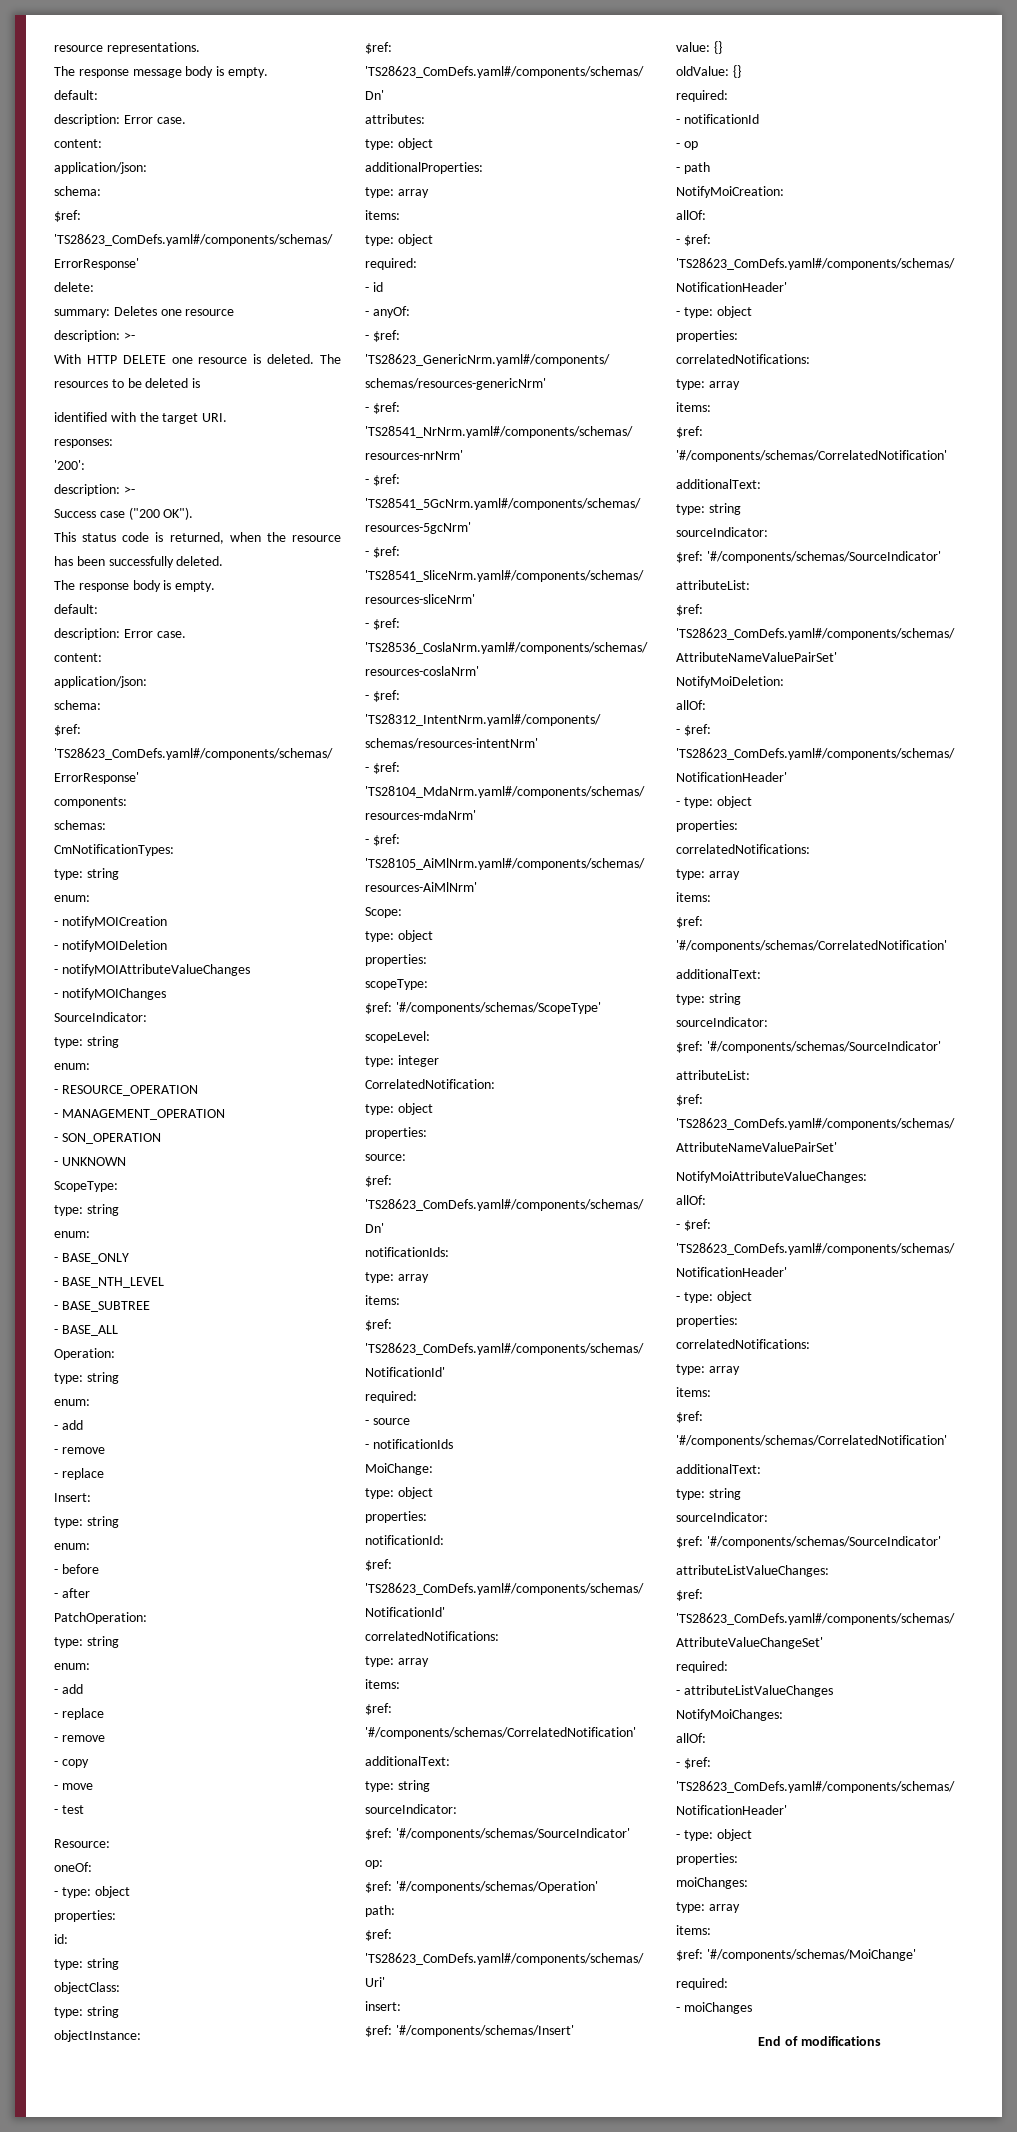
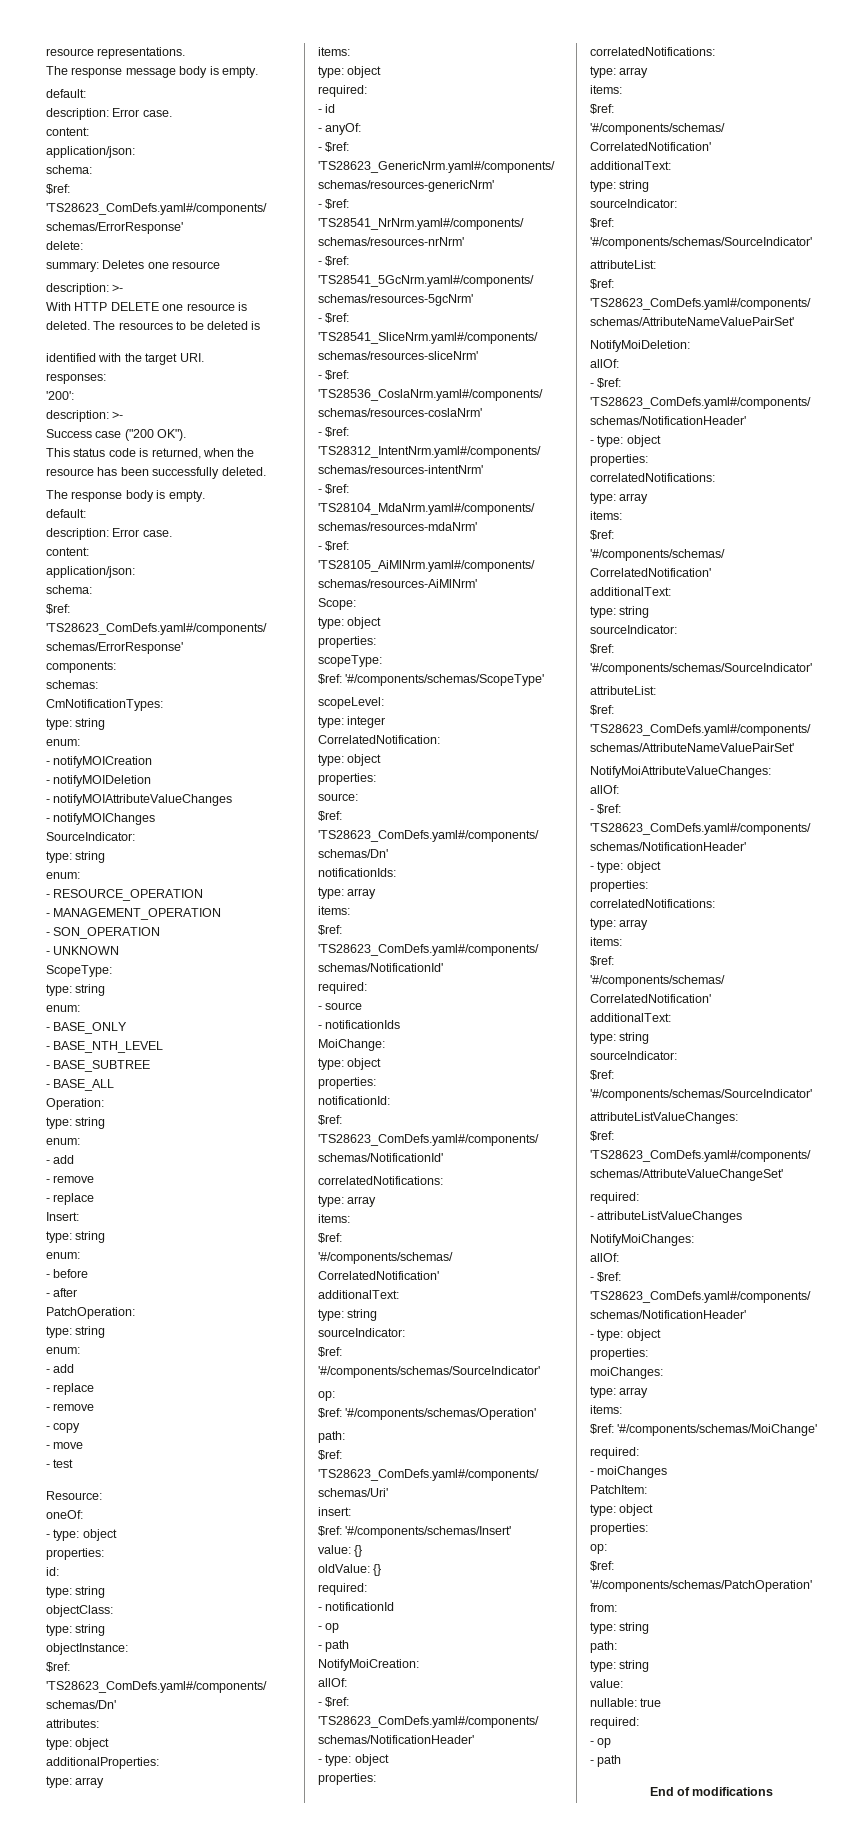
+ PatchItem:
+ type: object
+ properties:
+ op:
+ $ref: '#/components/schemas/PatchOperation'
+ from:
+ type: string
+ path:
+ type: string
+ value:
+ nullable: true
+ required:
+ - op
+ - path

